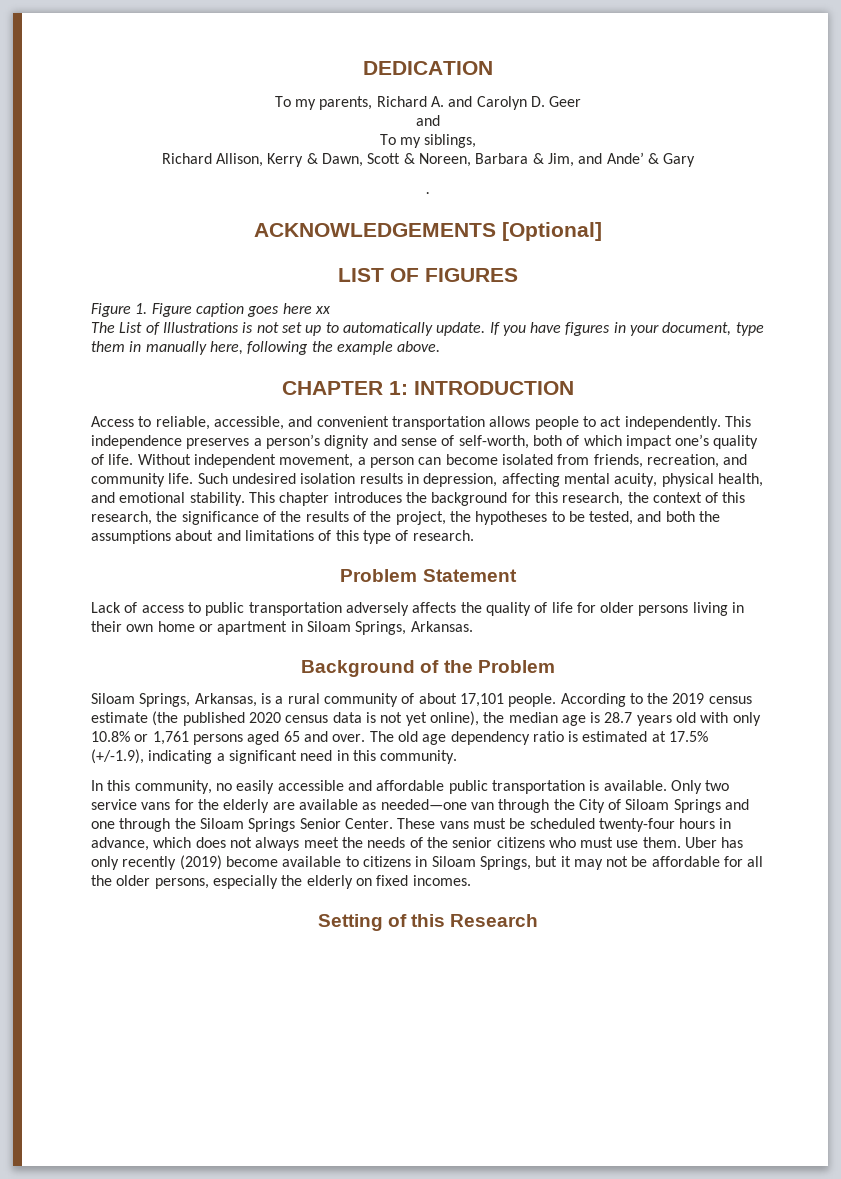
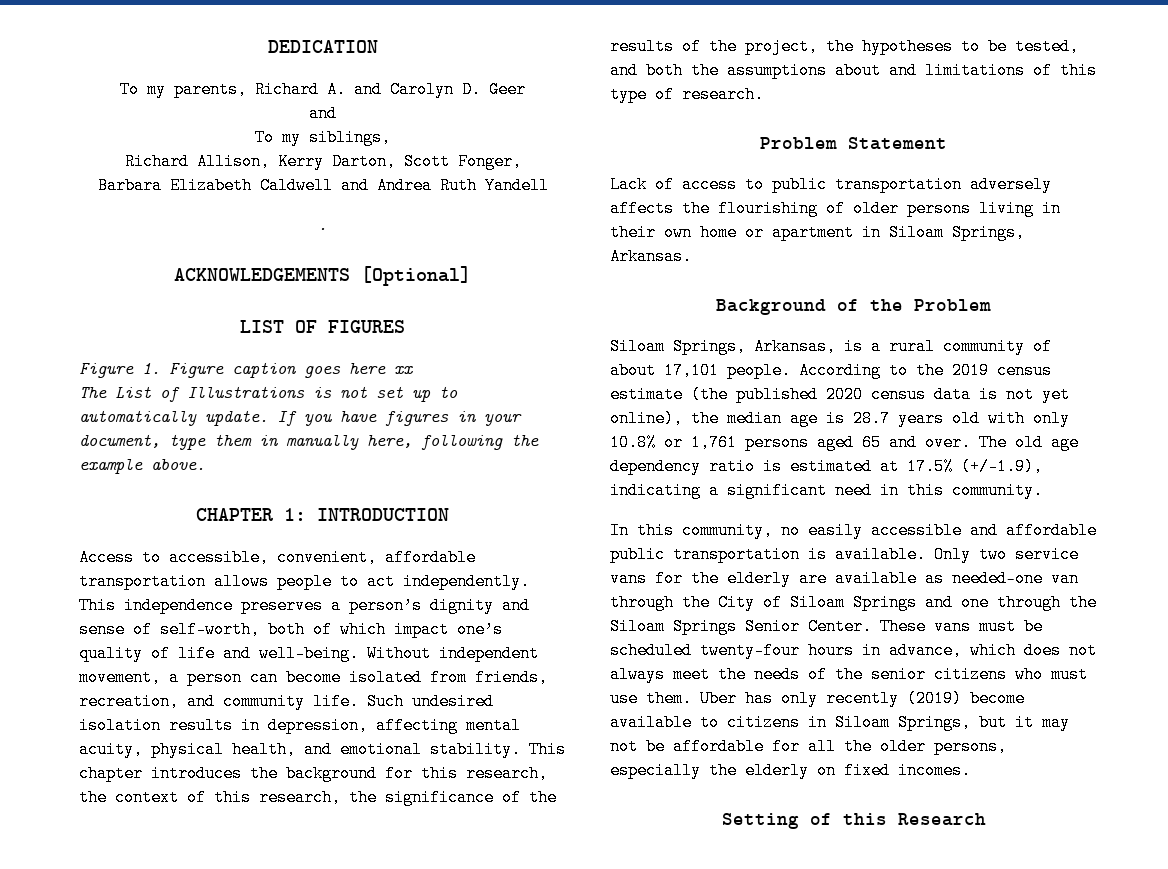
- Richard Allison, Kerry & Dawn, Scott & Noreen, Barbara & Jim, and Ande’ & Gary
+ Richard Allison, Kerry Darton, Scott Fonger,
+ Barbara Elizabeth Caldwell and Andrea Ruth Yandell
- Access to reliable, accessible, and convenient transportation allows people to act independently.
+ Access to accessible, convenient, affordable transportation allows people to act independently.
- This independence preserves a person’s dignity and sense of self-worth, both of which impact one’s quality of life.
+ This independence preserves a person’s dignity and sense of self-worth, both of which impact one’s quality of life and well-being.
- Lack of access to public transportation adversely affects the quality of life for older persons living in their own home or apartment in Siloam Springs, Arkansas.
+ Lack of access to public transportation adversely affects the flourishing of older persons living in their own home or apartment in Siloam Springs, Arkansas.

